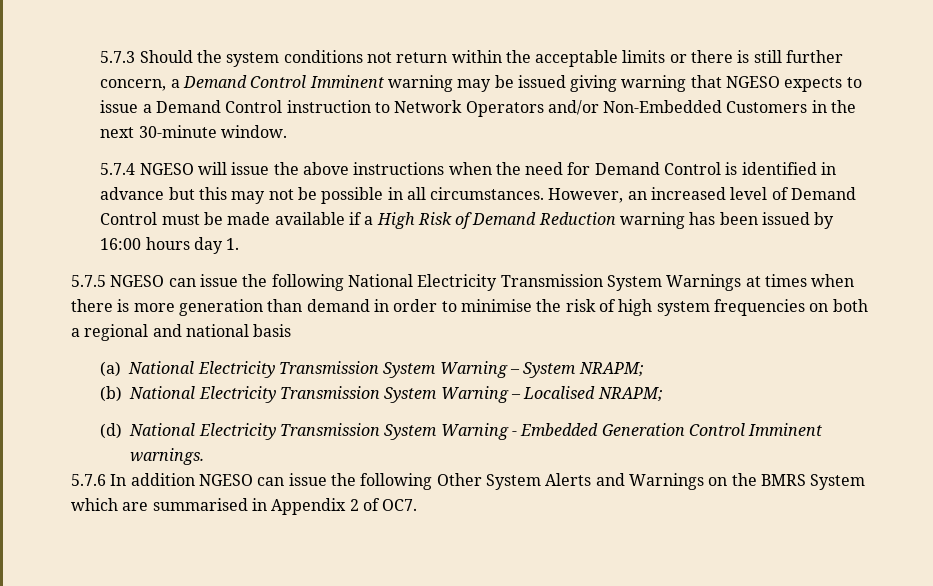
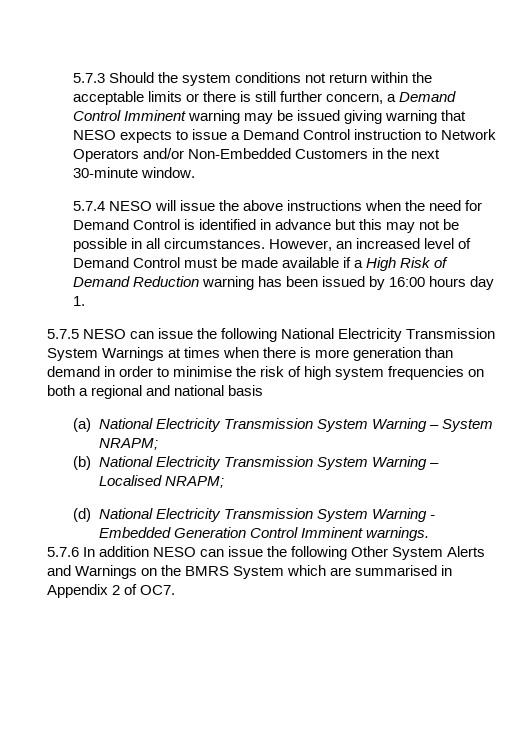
- 5.7.3 Should the system conditions not return within the acceptable limits or there is still further concern, a Demand Control Imminent warning may be issued giving warning that NGESO expects to issue a Demand Control instruction to Network Operators and/or Non-Embedded Customers in the next 30-minute window.
+ 5.7.3 Should the system conditions not return within the acceptable limits or there is still further concern, a Demand Control Imminent warning may be issued giving warning that NESO expects to issue a Demand Control instruction to Network Operators and/or Non-Embedded Customers in the next 30-minute window.
- 5.7.4 NGESO will issue the above instructions when the need for Demand Control is identified in advance but this may not be possible in all circumstances.
+ 5.7.4 NESO will issue the above instructions when the need for Demand Control is identified in advance but this may not be possible in all circumstances.
- 5.7.5 NGESO can issue the following National Electricity Transmission System Warnings at times when there is more generation than demand in order to minimise the risk of high system frequencies on both a regional and national basis
+ 5.7.5 NESO can issue the following National Electricity Transmission System Warnings at times when there is more generation than demand in order to minimise the risk of high system frequencies on both a regional and national basis
- 5.7.6 In addition NGESO can issue the following Other System Alerts and Warnings on the BMRS System which are summarised in Appendix 2 of OC7.
+ 5.7.6 In addition NESO can issue the following Other System Alerts and Warnings on the BMRS System which are summarised in Appendix 2 of OC7.

